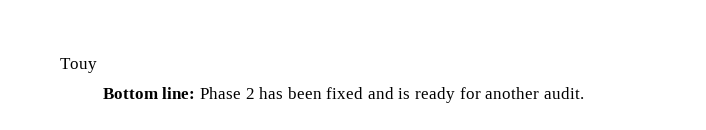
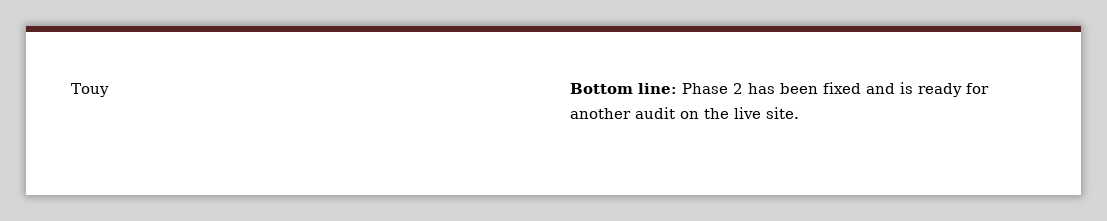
- Bottom line: Phase 2 has been fixed and is ready for another audit.
+ Bottom line: Phase 2 has been fixed and is ready for another audit on the live site.

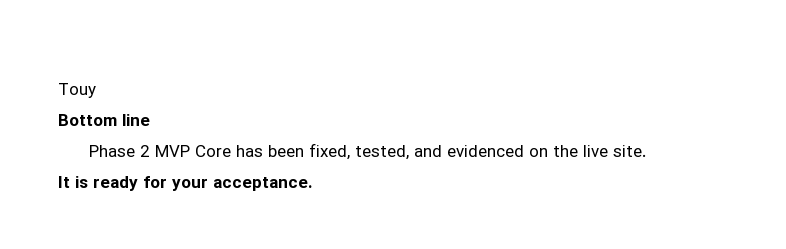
- Bottom line: Phase 2 has been fixed and is ready for another audit on the live site.
+ Bottom line
+ Phase 2 MVP Core has been fixed, tested, and evidenced on the live site.
+ It is ready for your acceptance.

